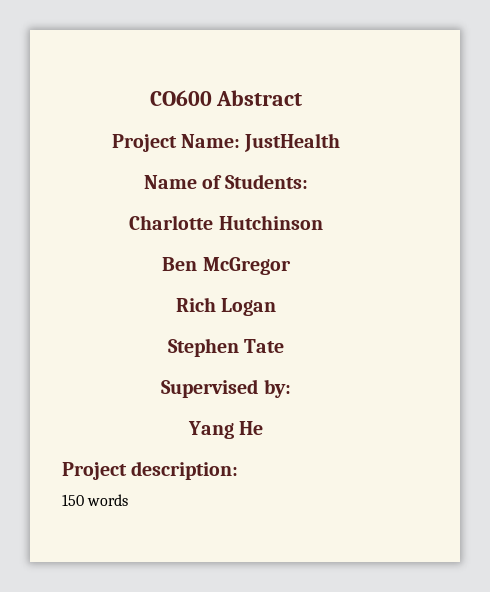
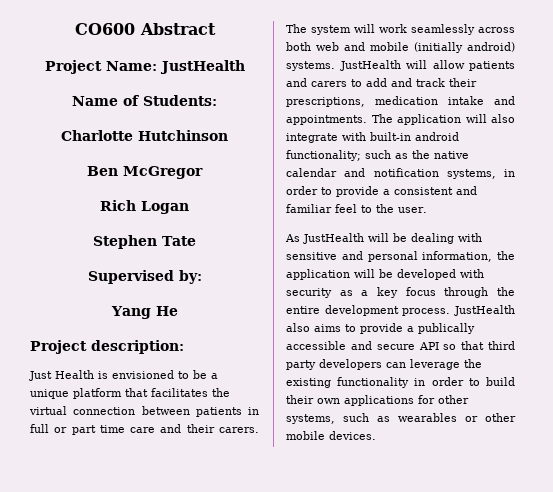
- 150 words
+ Just Health is envisioned to be a unique platform that facilitates the virtual connection between patients in full or part time care and their carers. The system will work seamlessly across both web and mobile (initially android) systems. JustHealth will allow patients and carers to add and track their prescriptions, medication intake and appointments. The application will also integrate with built-in android functionality; such as the native calendar and notification systems, in order to provide a consistent and familiar feel to the user.
+ As JustHealth will be dealing with sensitive and personal information, the application will be developed with security as a key focus through the entire development process. JustHealth also aims to provide a publically accessible and secure API so that third party developers can leverage the existing functionality in order to build their own applications for other systems, such as wearables or other mobile devices.

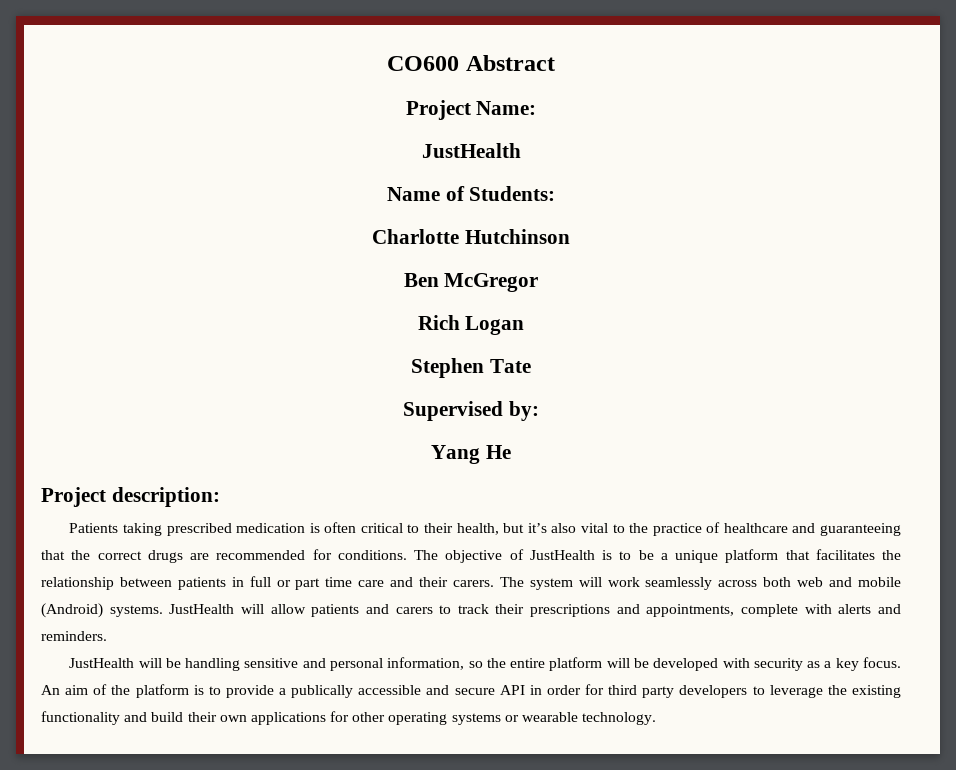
- Project Name: JustHealth
+ Project Name:
+ JustHealth
- Just Health is envisioned to be a unique platform that facilitates the virtual connection between patients in full or part time care and their carers.
+ Patients taking prescribed medication is often critical to their health, but it’s also vital to the practice of healthcare and guaranteeing that the correct drugs are recommended for conditions. The objective of JustHealth is to be a unique platform that facilitates the relationship between patients in full or part time care and their carers.
- The system will work seamlessly across both web and mobile (initially android) systems.
+ The system will work seamlessly across both web and mobile (Android) systems.
- JustHealth will allow patients and carers to add and track their prescriptions, medication intake and appointments. The application will also integrate with built-in android functionality; such as the native calendar and notification systems, in order to provide a consistent and familiar feel to the user.
- As JustHealth will be dealing with sensitive and personal information, the application will be developed with security as a key focus through the entire development process. JustHealth also aims to provide a publically accessible and secure API so that third party developers can leverage the existing functionality in order to build their own applications for other systems, such as wearables or other mobile devices.
+ JustHealth will allow patients and carers to track their prescriptions and appointments, complete with alerts and reminders.
+ JustHealth will be handling sensitive and personal information, so the entire platform will be developed with security as a key focus. An aim of the platform is to provide a publically accessible and secure API in order for third party developers to leverage the existing functionality and build their own applications for other operating systems or wearable technology.

